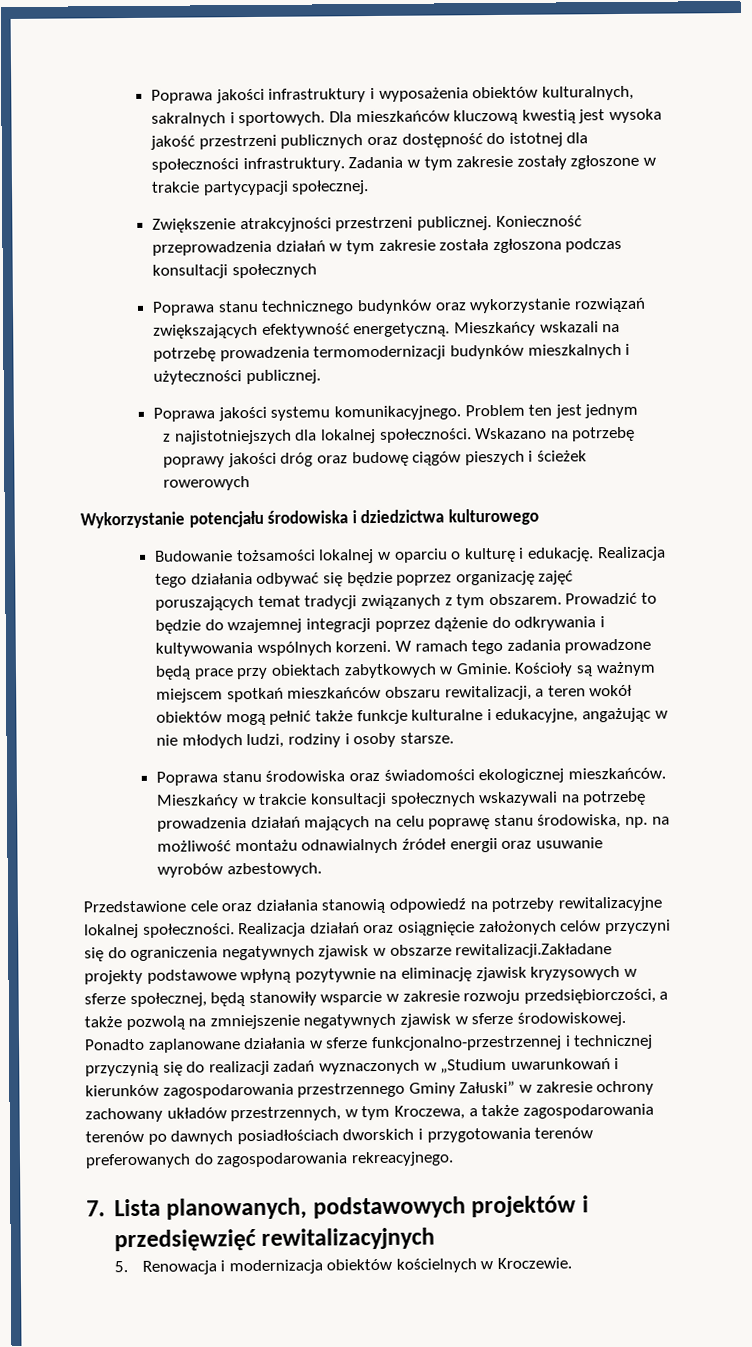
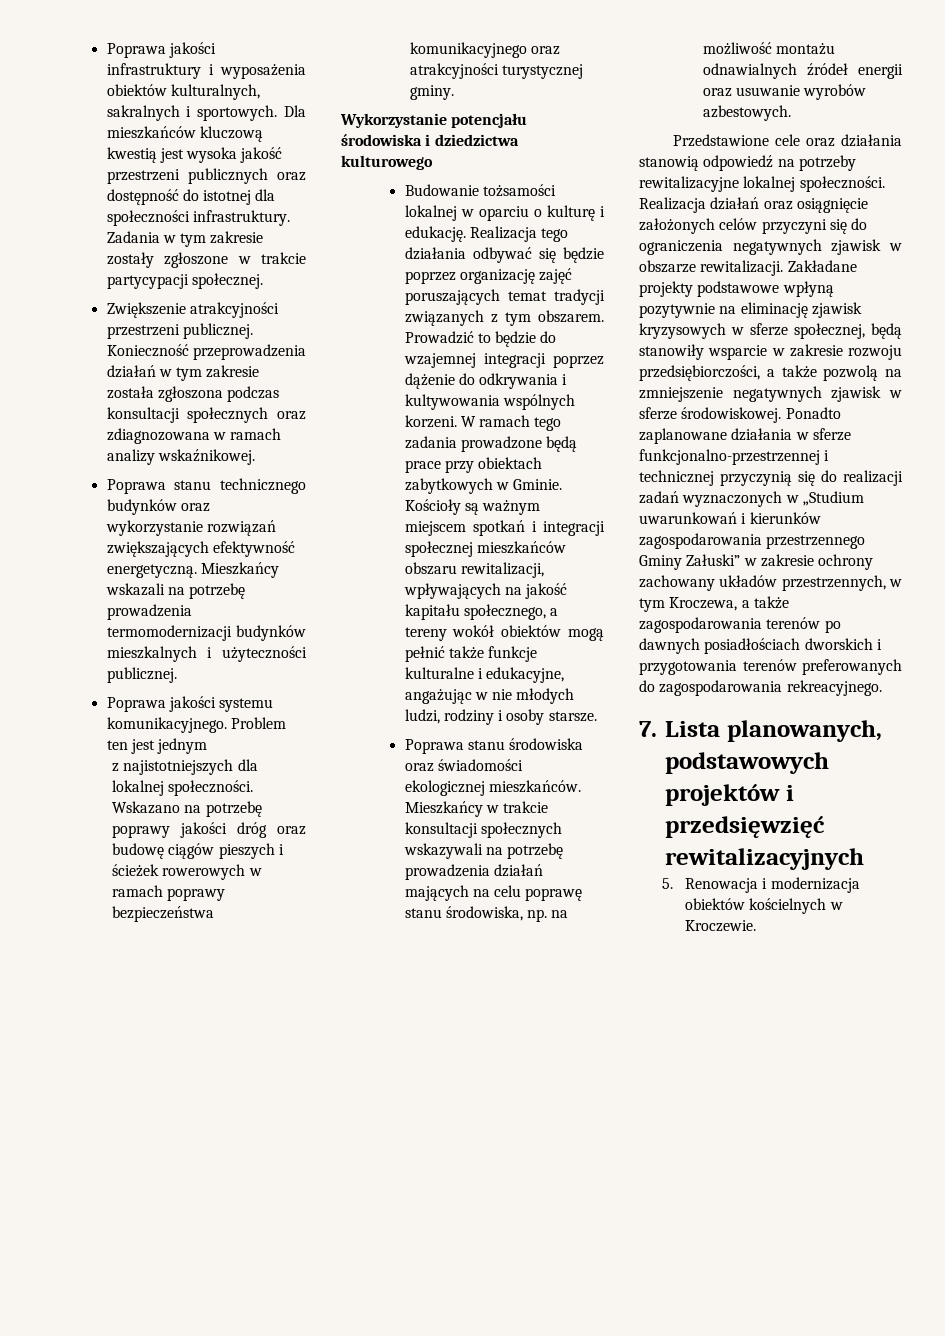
- Konieczność przeprowadzenia działań w tym zakresie została zgłoszona podczas konsultacji społecznych
+ Konieczność przeprowadzenia działań w tym zakresie została zgłoszona podczas konsultacji społecznych oraz zdiagnozowana w ramach analizy wskaźnikowej.
- Wskazano na potrzebę poprawy jakości dróg oraz budowę ciągów pieszych i ścieżek rowerowych
+ Wskazano na potrzebę poprawy jakości dróg oraz budowę ciągów pieszych i ścieżek rowerowych w ramach poprawy bezpieczeństwa komunikacyjnego oraz atrakcyjności turystycznej gminy.
- Kościoły są ważnym miejscem spotkań mieszkańców obszaru rewitalizacji, a teren wokół obiektów mogą pełnić także funkcje kulturalne i edukacyjne, angażując w nie młodych ludzi, rodziny i osoby starsze.
+ Kościoły są ważnym miejscem spotkań i integracji społecznej mieszkańców obszaru rewitalizacji, wpływających na jakość kapitału społecznego, a tereny wokół obiektów mogą pełnić także funkcje kulturalne i edukacyjne, angażując w nie młodych ludzi, rodziny i osoby starsze.
- Realizacja działań oraz osiągnięcie założonych celów przyczyni się do ograniczenia negatywnych zjawisk w obszarze rewitalizacji.Zakładane projekty podstawowe wpłyną pozytywnie na eliminację zjawisk kryzysowych w sferze społecznej, będą stanowiły wsparcie w zakresie rozwoju przedsiębiorczości, a także pozwolą na zmniejszenie negatywnych zjawisk w sferze środowiskowej.
+ Realizacja działań oraz osiągnięcie założonych celów przyczyni się do ograniczenia negatywnych zjawisk w obszarze rewitalizacji. Zakładane projekty podstawowe wpłyną pozytywnie na eliminację zjawisk kryzysowych w sferze społecznej, będą stanowiły wsparcie w zakresie rozwoju przedsiębiorczości, a także pozwolą na zmniejszenie negatywnych zjawisk w sferze środowiskowej.

